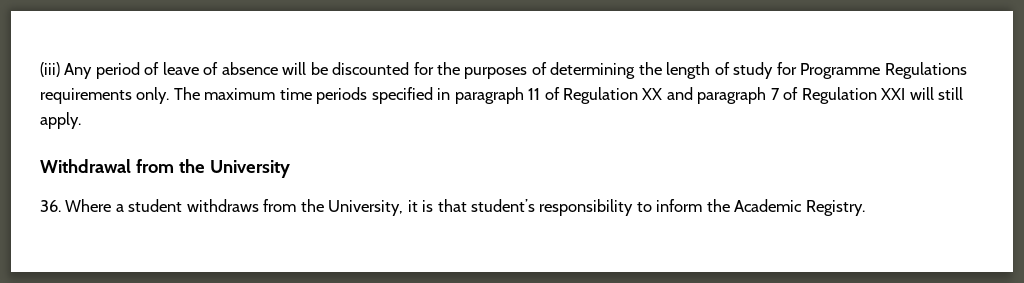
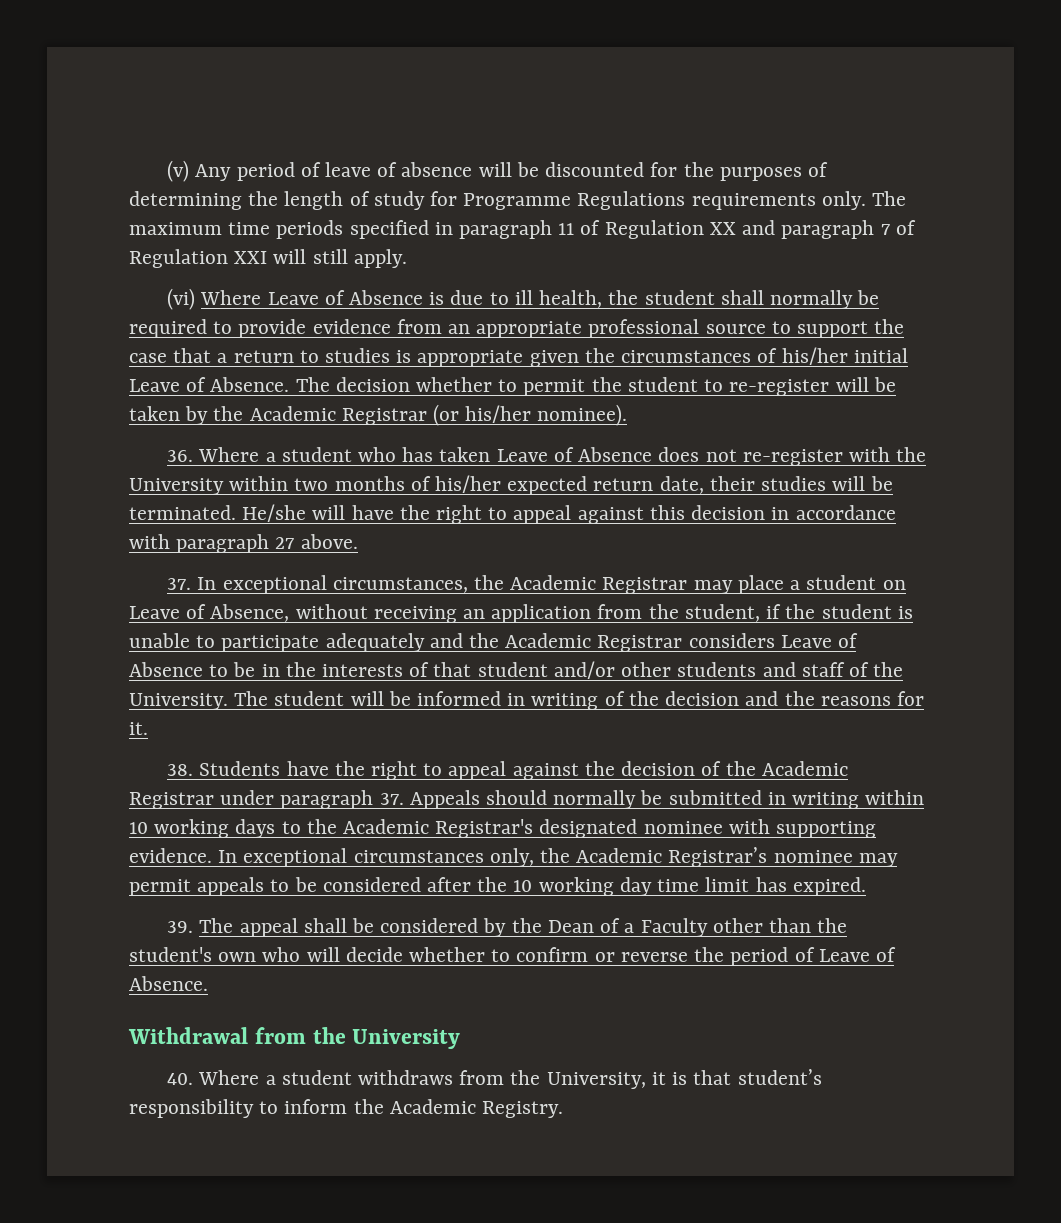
- (iii) Any period of leave of absence will be discounted for the purposes of determining the length of study for Programme Regulations requirements only.
+ (v) Any period of leave of absence will be discounted for the purposes of determining the length of study for Programme Regulations requirements only.
+ (vi) Where Leave of Absence is due to ill health, the student shall normally be required to provide evidence from an appropriate professional source to support the case that a return to studies is appropriate given the circumstances of his/her initial Leave of Absence. The decision whether to permit the student to re-register will be taken by the Academic Registrar (or his/her nominee).
+ 36. Where a student who has taken Leave of Absence does not re-register with the University within two months of his/her expected return date, their studies will be terminated. He/she will have the right to appeal against this decision in accordance with paragraph 27 above.
+ 37. In exceptional circumstances, the Academic Registrar may place a student on Leave of Absence, without receiving an application from the student, if the student is unable to participate adequately and the Academic Registrar considers Leave of Absence to be in the interests of that student and/or other students and staff of the University. The student will be informed in writing of the decision and the reasons for it.
+ 38. Students have the right to appeal against the decision of the Academic Registrar under paragraph 37. Appeals should normally be submitted in writing within 10 working days to the Academic Registrar's designated nominee with supporting evidence. In exceptional circumstances only, the Academic Registrar’s nominee may permit appeals to be considered after the 10 working day time limit has expired.
+ 39. The appeal shall be considered by the Dean of a Faculty other than the student's own who will decide whether to confirm or reverse the period of Leave of Absence.
- 36. Where a student withdraws from the University, it is that student’s responsibility to inform the Academic Registry.
+ 40. Where a student withdraws from the University, it is that student’s responsibility to inform the Academic Registry.

